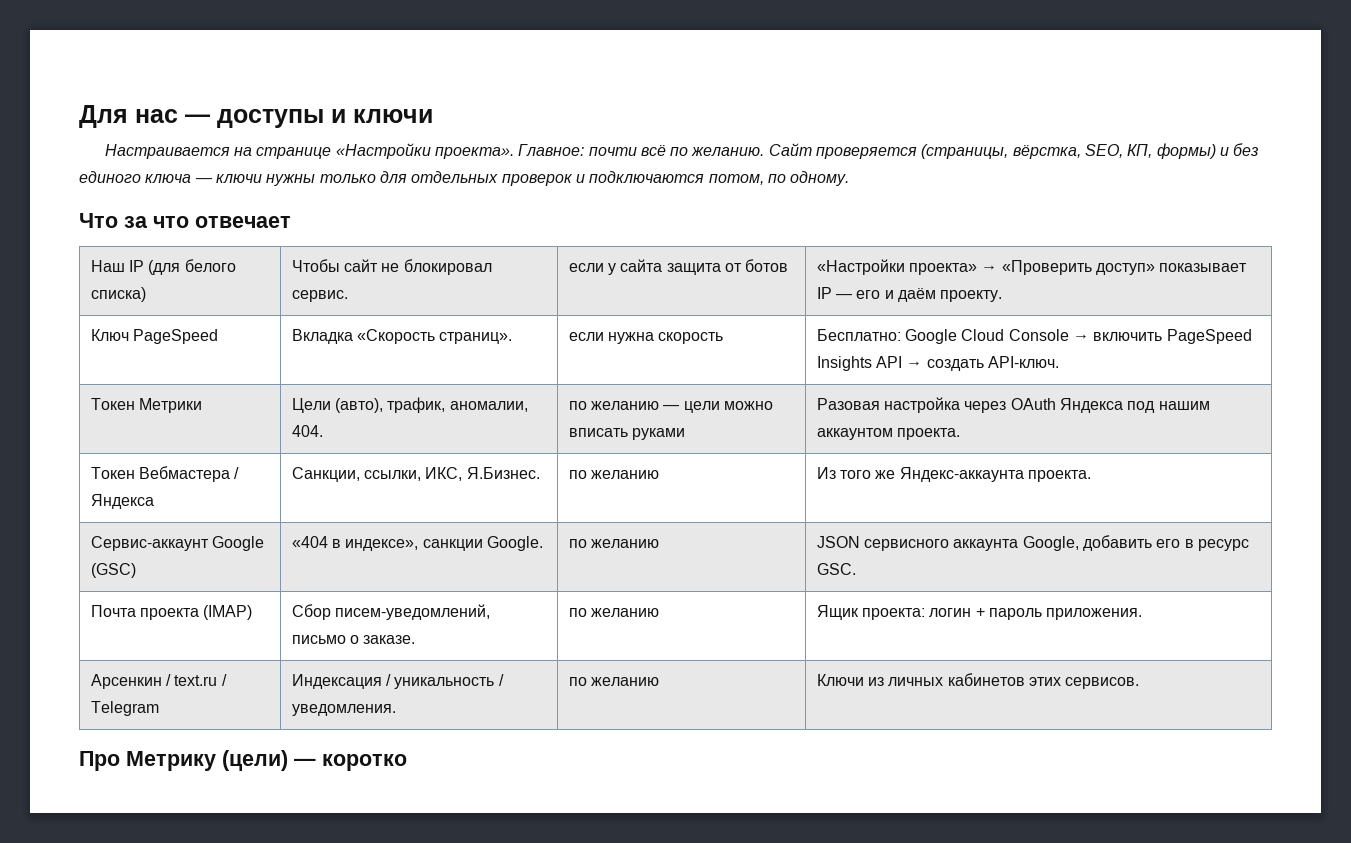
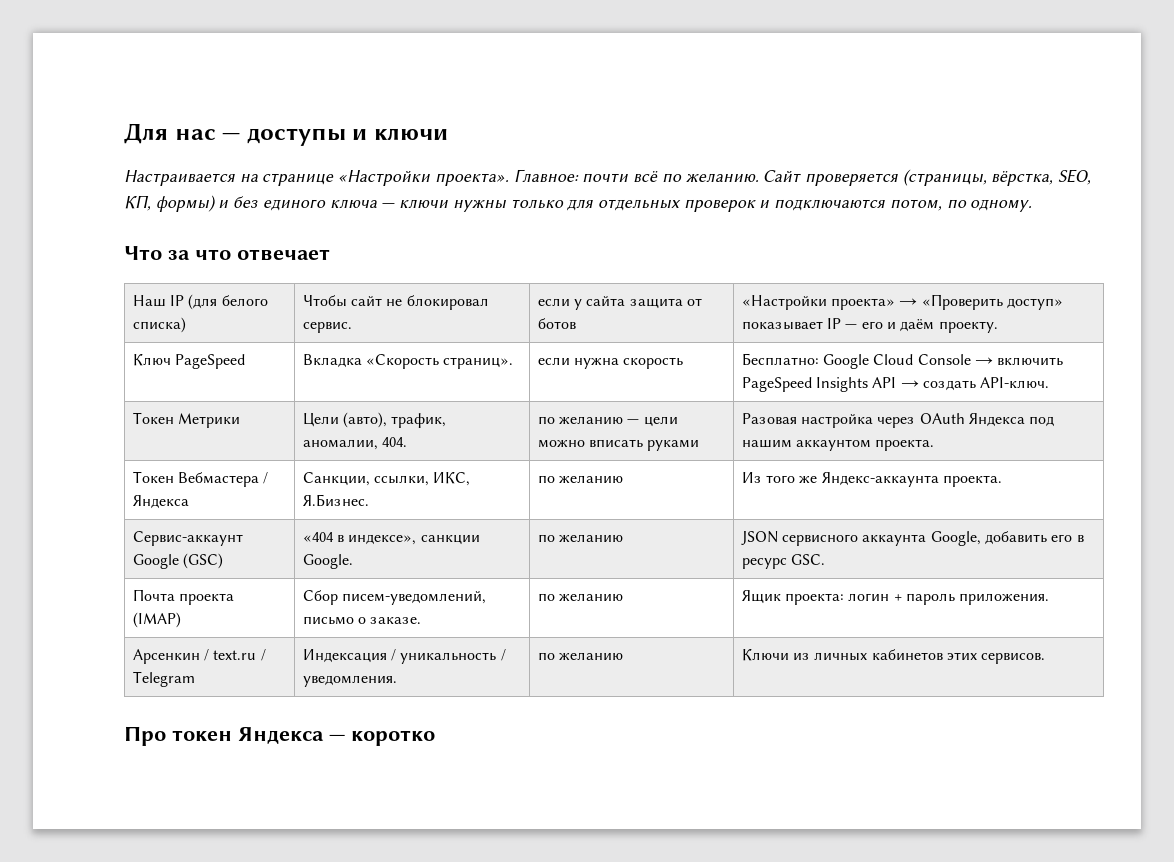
- Про Метрику (цели) — коротко
+ Про токен Яндекса — коротко

